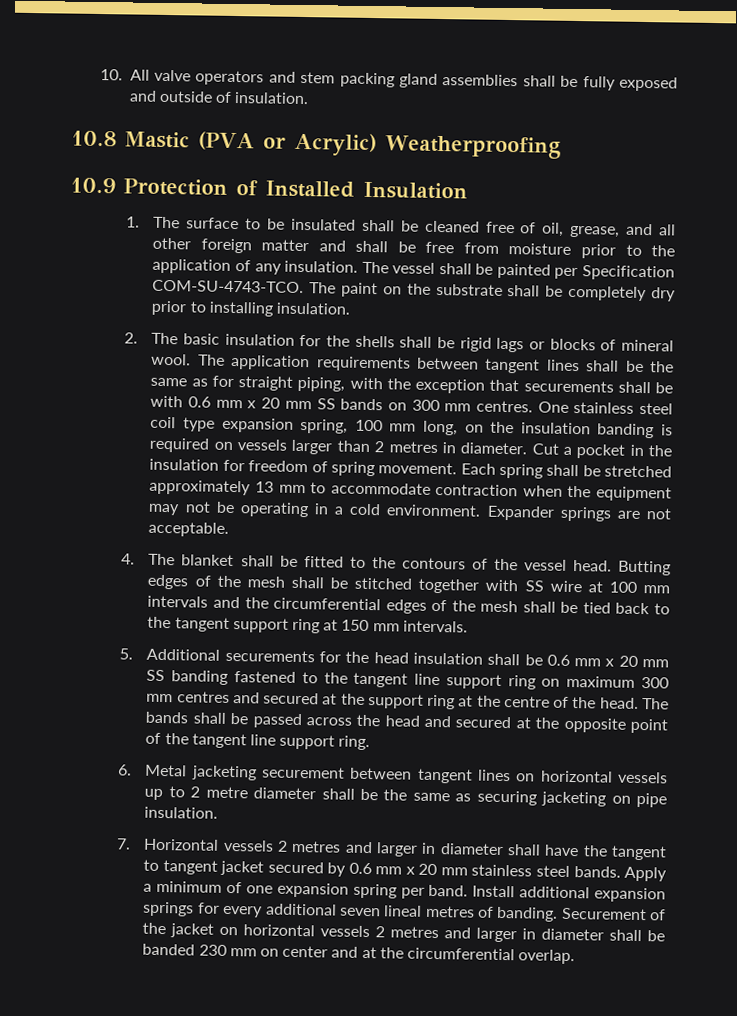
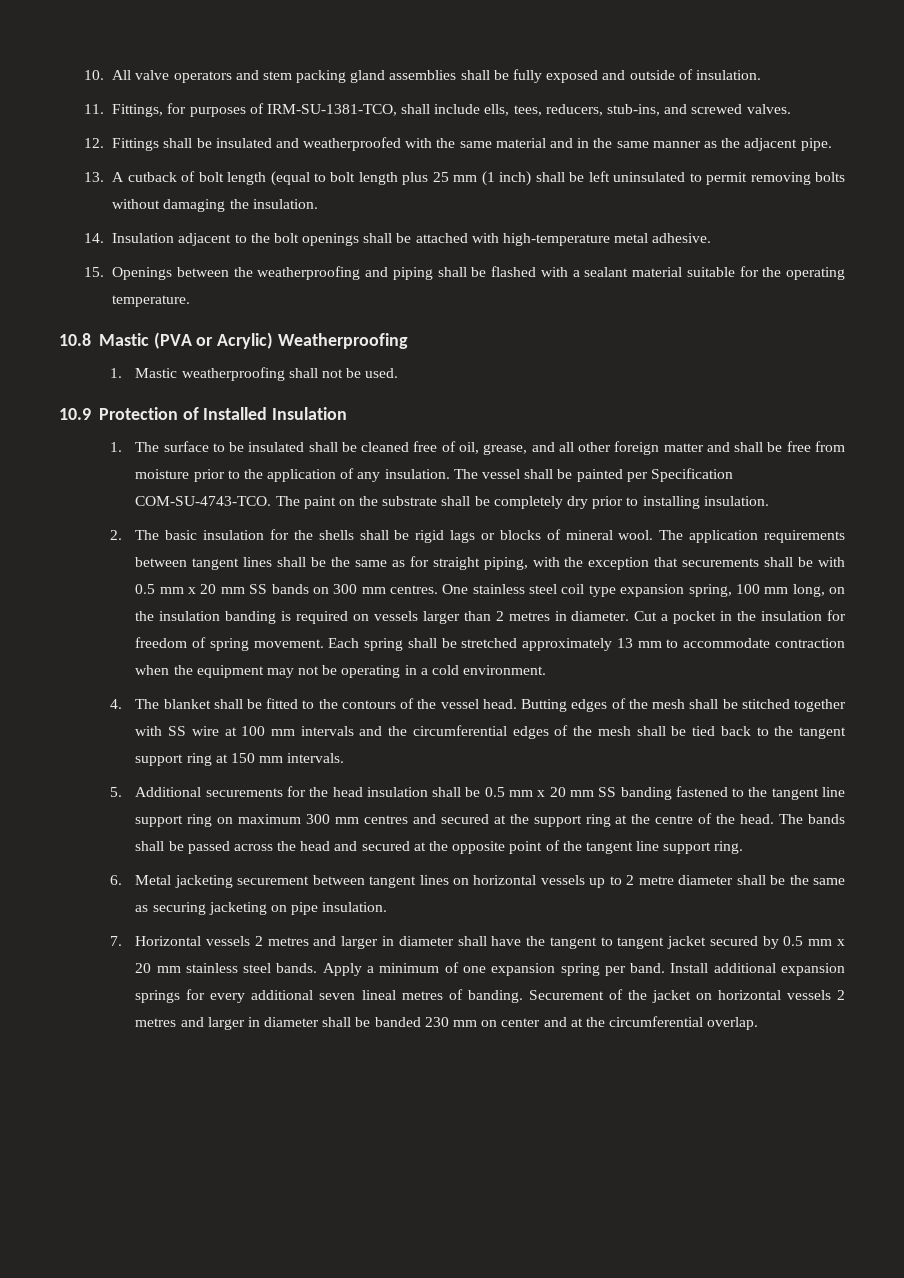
+ 11. Fittings, for purposes of IRM-SU-1381-TCO, shall include ells, tees, reducers, stub-ins, and screwed valves.
+ 12. Fittings shall be insulated and weatherproofed with the same material and in the same manner as the adjacent pipe.
+ 13. A cutback of bolt length (equal to bolt length plus 25 mm (1 inch) shall be left uninsulated to permit removing bolts without damaging the insulation.
+ 14. Insulation adjacent to the bolt openings shall be attached with high-temperature metal adhesive.
+ 15. Openings between the weatherproofing and piping shall be flashed with a sealant material suitable for the operating temperature.
+ 1. Mastic weatherproofing shall not be used.
- The application requirements between tangent lines shall be the same as for straight piping, with the exception that securements shall be with 0.6 mm x 20 mm SS bands on 300 mm centres.
+ The application requirements between tangent lines shall be the same as for straight piping, with the exception that securements shall be with 0.5 mm x 20 mm SS bands on 300 mm centres.
- Expander springs are not acceptable.
- 5. Additional securements for the head insulation shall be 0.6 mm x 20 mm SS banding fastened to the tangent line support ring on maximum 300 mm centres and secured at the support ring at the centre of the head.
+ 5. Additional securements for the head insulation shall be 0.5 mm x 20 mm SS banding fastened to the tangent line support ring on maximum 300 mm centres and secured at the support ring at the centre of the head.
- 7. Horizontal vessels 2 metres and larger in diameter shall have the tangent to tangent jacket secured by 0.6 mm x 20 mm stainless steel bands.
+ 7. Horizontal vessels 2 metres and larger in diameter shall have the tangent to tangent jacket secured by 0.5 mm x 20 mm stainless steel bands.

